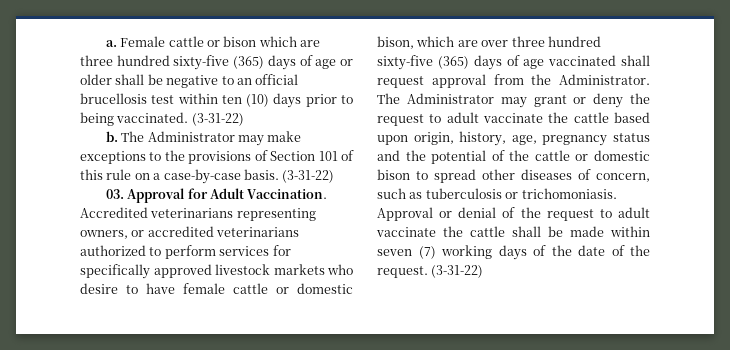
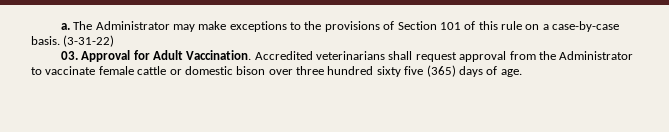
- Female cattle or bison which are three hundred sixty-five (365) days of age or older shall be negative to an official brucellosis test within ten (10) days prior to being vaccinated. (3-31-22)
- b.
- Accredited veterinarians representing owners, or accredited veterinarians authorized to perform services for specifically approved livestock markets who desire to have female cattle or domestic bison, which are over three hundred sixty-five (365) days of age vaccinated shall request approval from the Administrator. The Administrator may grant or deny the request to adult vaccinate the cattle based upon origin, history, age, pregnancy status and the potential of the cattle or domestic bison to spread other diseases of concern, such as tuberculosis or trichomoniasis. Approval or denial of the request to adult vaccinate the cattle shall be made within seven (7) working days of the date of the request. (3-31-22)
+ Accredited veterinarians shall request approval from the Administrator to vaccinate female cattle or domestic bison over three hundred sixty five (365) days of age.

